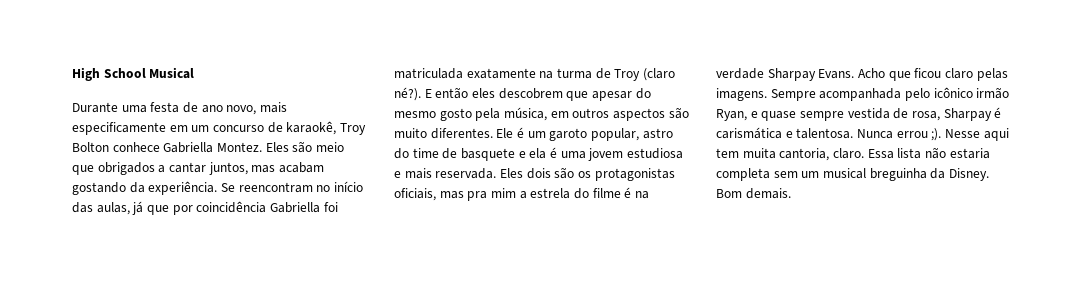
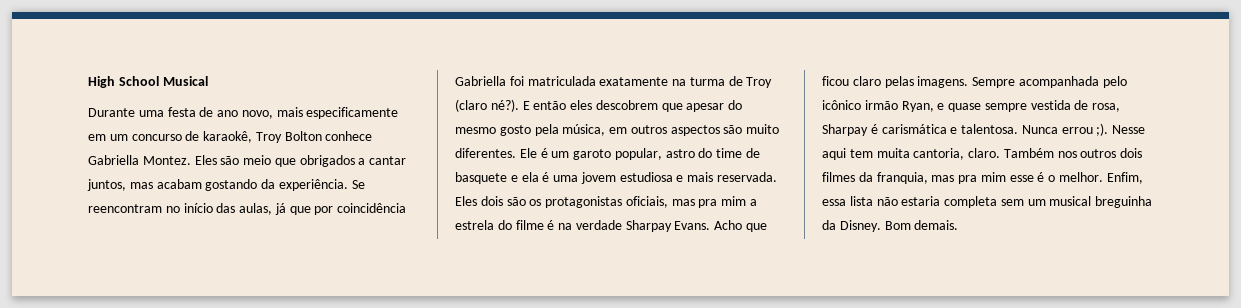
- Essa lista não estaria completa sem um musical breguinha da Disney.
+ Também nos outros dois filmes da franquia, mas pra mim esse é o melhor. Enfim, essa lista não estaria completa sem um musical breguinha da Disney.

